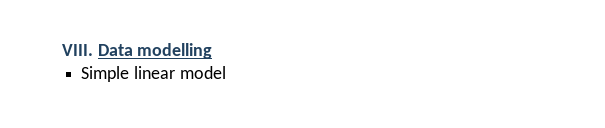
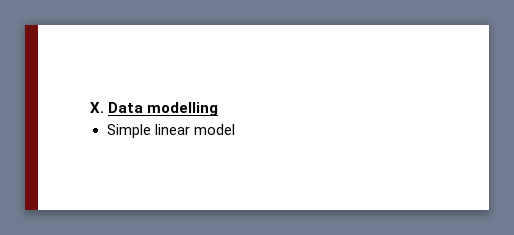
- VIII. Data modelling
+ X. Data modelling

